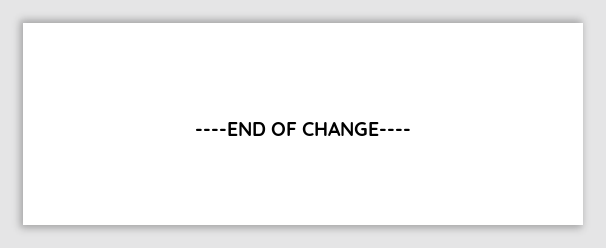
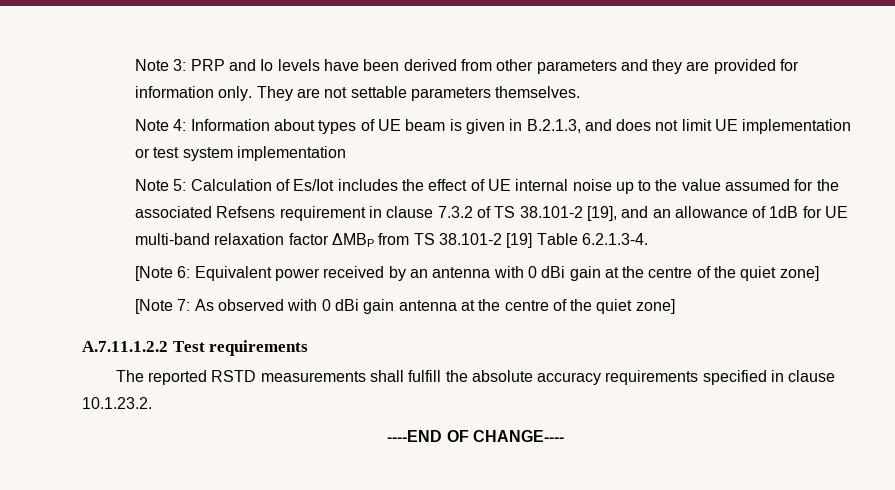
+ Note 3: PRP and Io levels have been derived from other parameters and they are provided for information only. They are not settable parameters themselves.
+ Note 4: Information about types of UE beam is given in B.2.1.3, and does not limit UE implementation or test system implementation
+ Note 5: Calculation of Es/Iot includes the effect of UE internal noise up to the value assumed for the associated Refsens requirement in clause 7.3.2 of TS 38.101-2 [19], and an allowance of 1dB for UE multi-band relaxation factor ΔMBP from TS 38.101-2 [19] Table 6.2.1.3-4.
+ [Note 6: Equivalent power received by an antenna with 0 dBi gain at the centre of the quiet zone]
+ [Note 7: As observed with 0 dBi gain antenna at the centre of the quiet zone]
+ A.7.11.1.2.2 Test requirements
+ The reported RSTD measurements shall fulfill the absolute accuracy requirements specified in clause 10.1.23.2.

